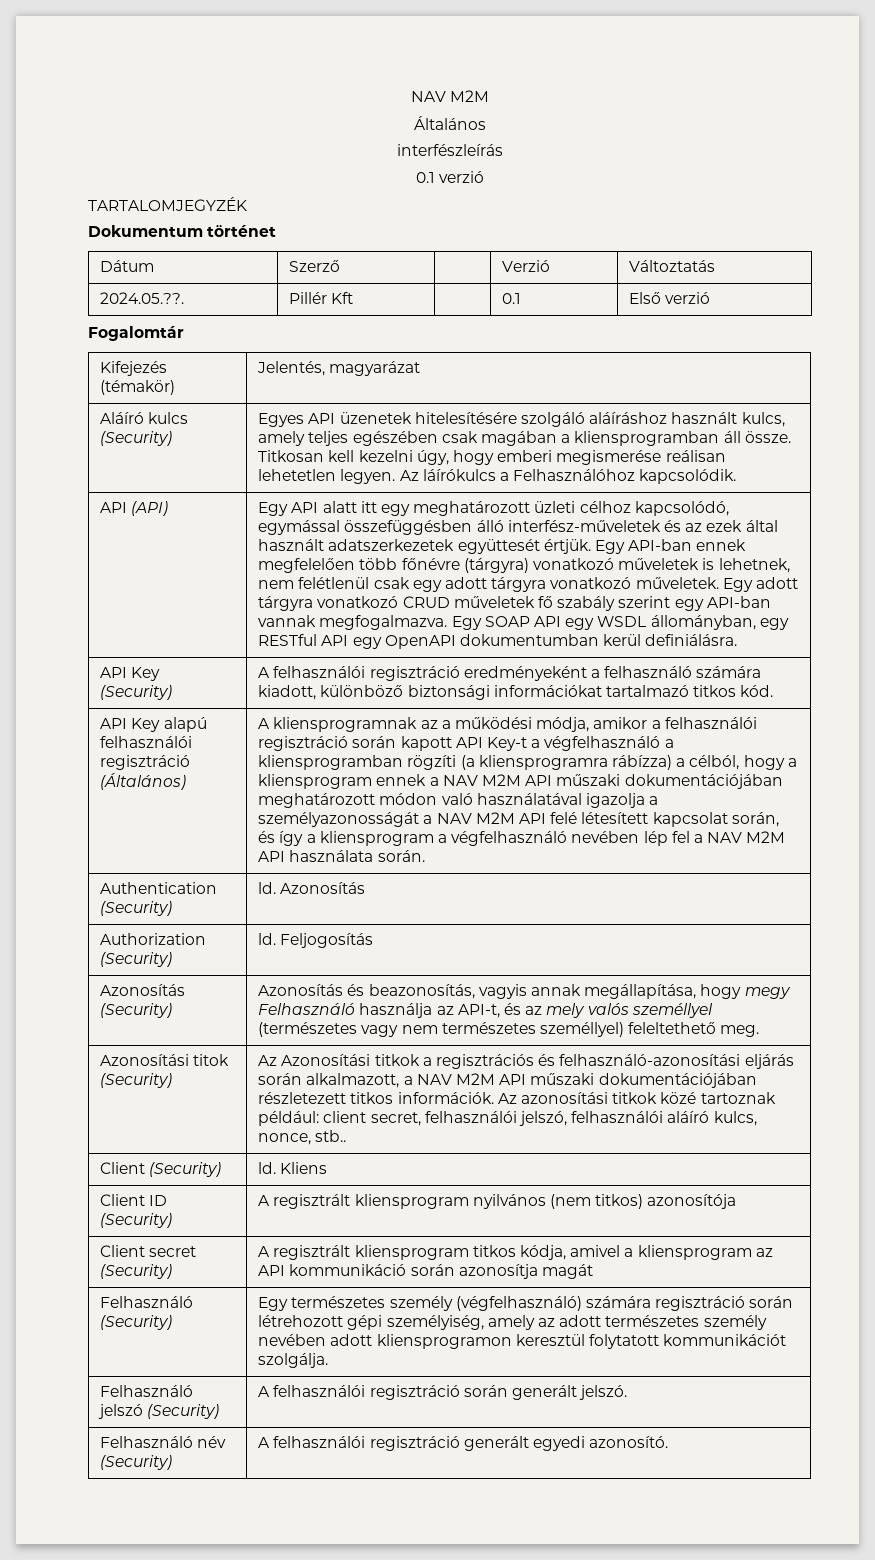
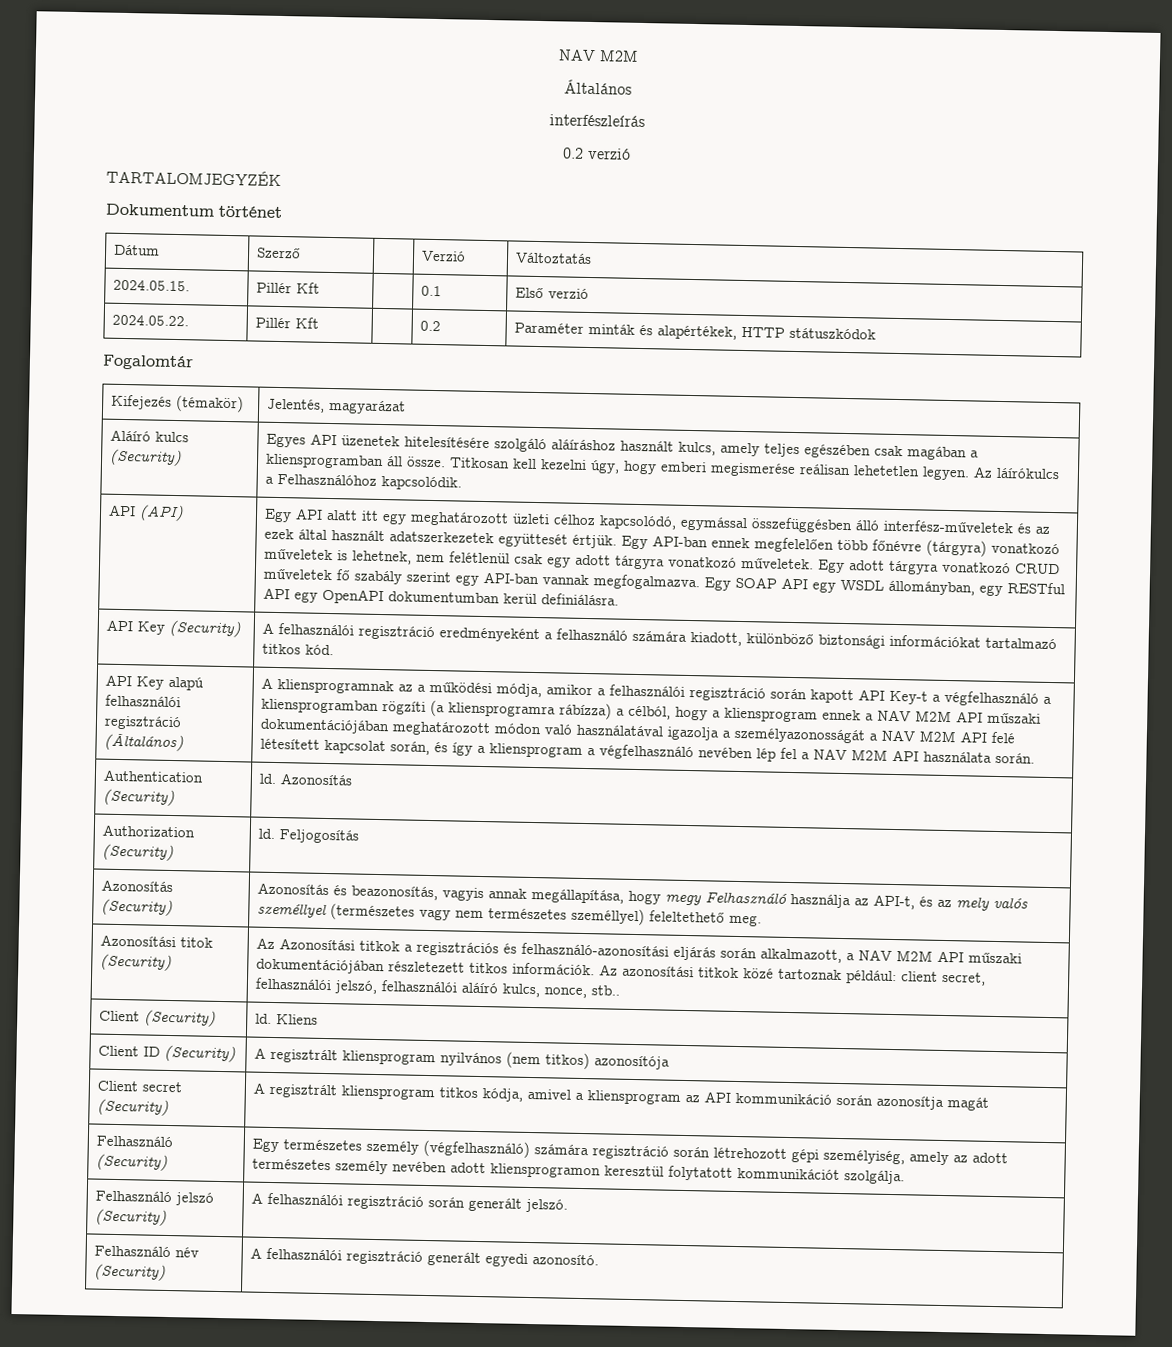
- 0.1 verzió
+ 0.2 verzió
- 2024.05.??. | Pillér Kft | | 0.1 | Első verzió
+ 2024.05.15. | Pillér Kft | | 0.1 | Első verzió
+ 2024.05.22. | Pillér Kft | | 0.2 | Paraméter minták és alapértékek, HTTP státuszkódok

